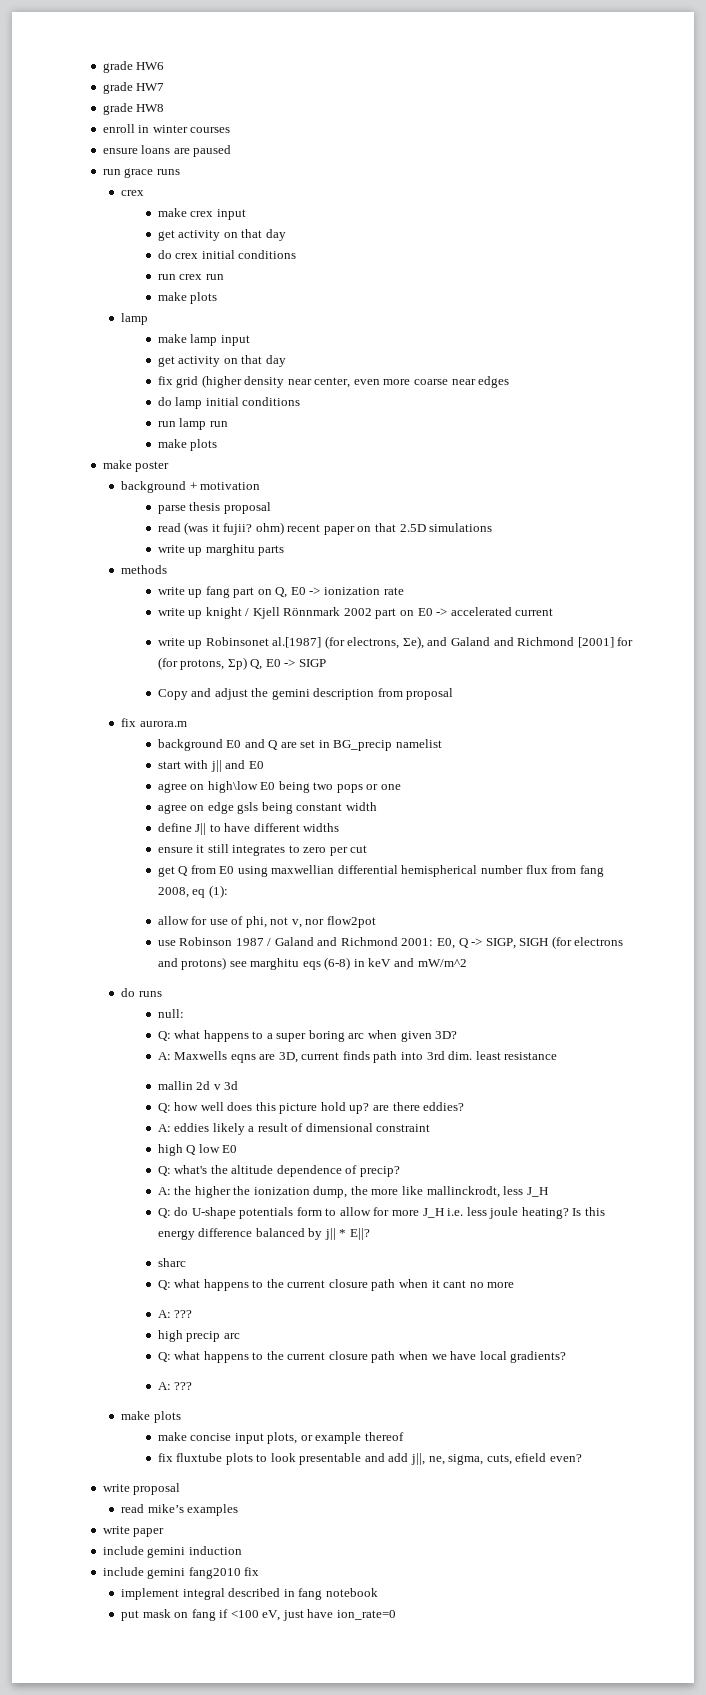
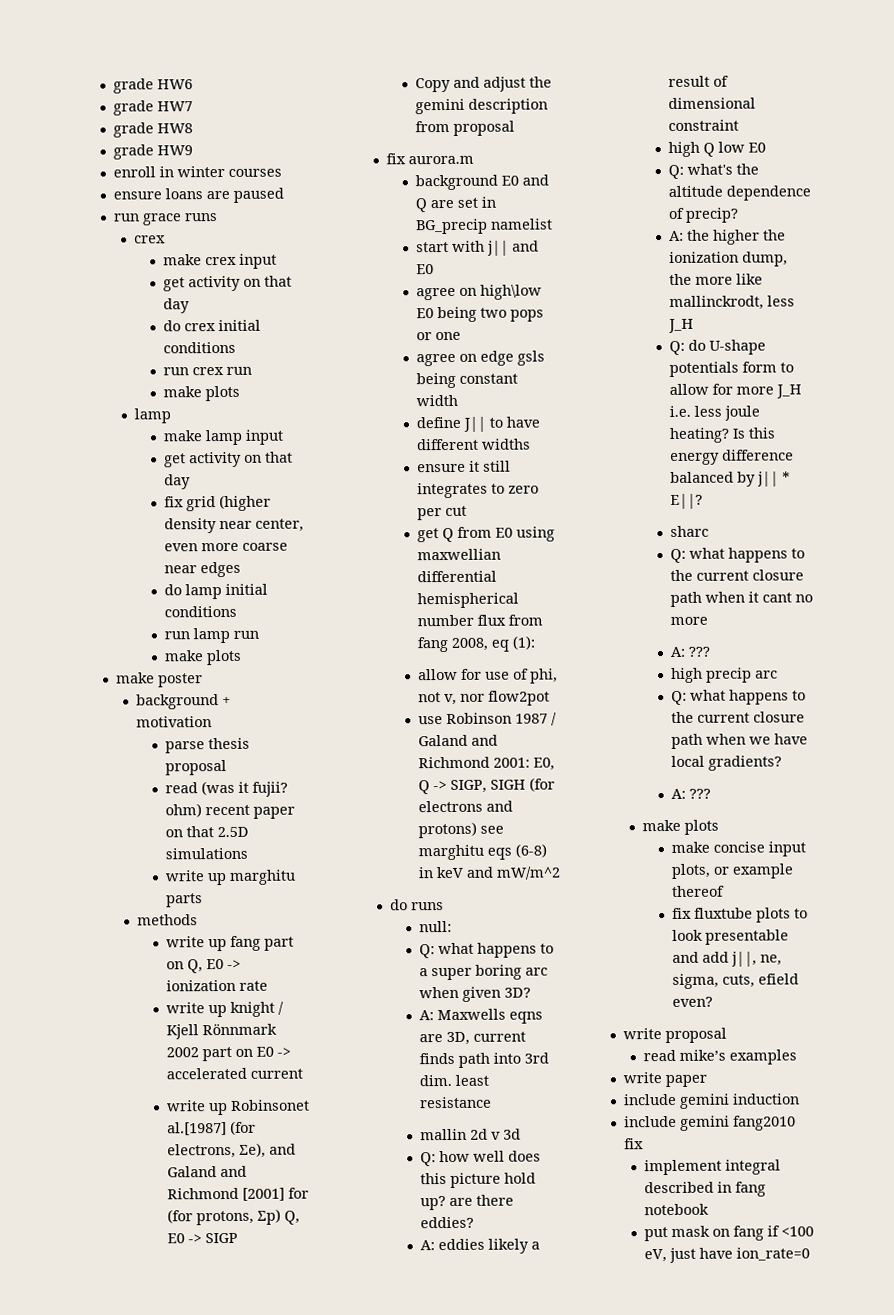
+ grade HW9

